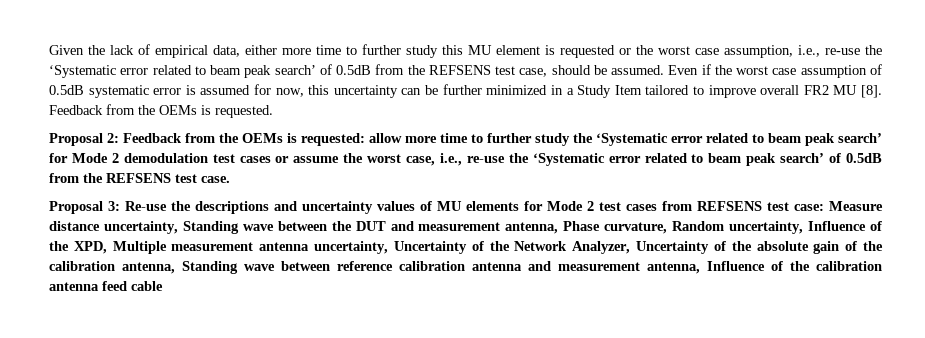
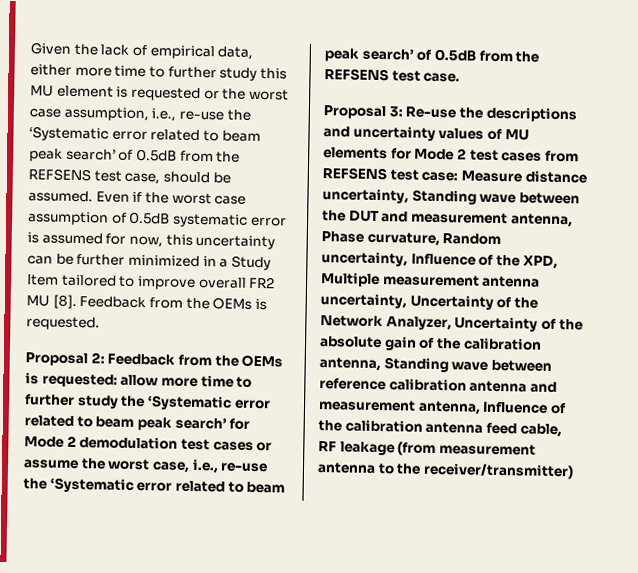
- Measure distance uncertainty, Standing wave between the DUT and measurement antenna, Phase curvature, Random uncertainty, Influence of the XPD, Multiple measurement antenna uncertainty, Uncertainty of the Network Analyzer, Uncertainty of the absolute gain of the calibration antenna, Standing wave between reference calibration antenna and measurement antenna, Influence of the calibration antenna feed cable
+ Measure distance uncertainty, Standing wave between the DUT and measurement antenna, Phase curvature, Random uncertainty, Influence of the XPD, Multiple measurement antenna uncertainty, Uncertainty of the Network Analyzer, Uncertainty of the absolute gain of the calibration antenna, Standing wave between reference calibration antenna and measurement antenna, Influence of the calibration antenna feed cable, RF leakage (from measurement antenna to the receiver/transmitter)

